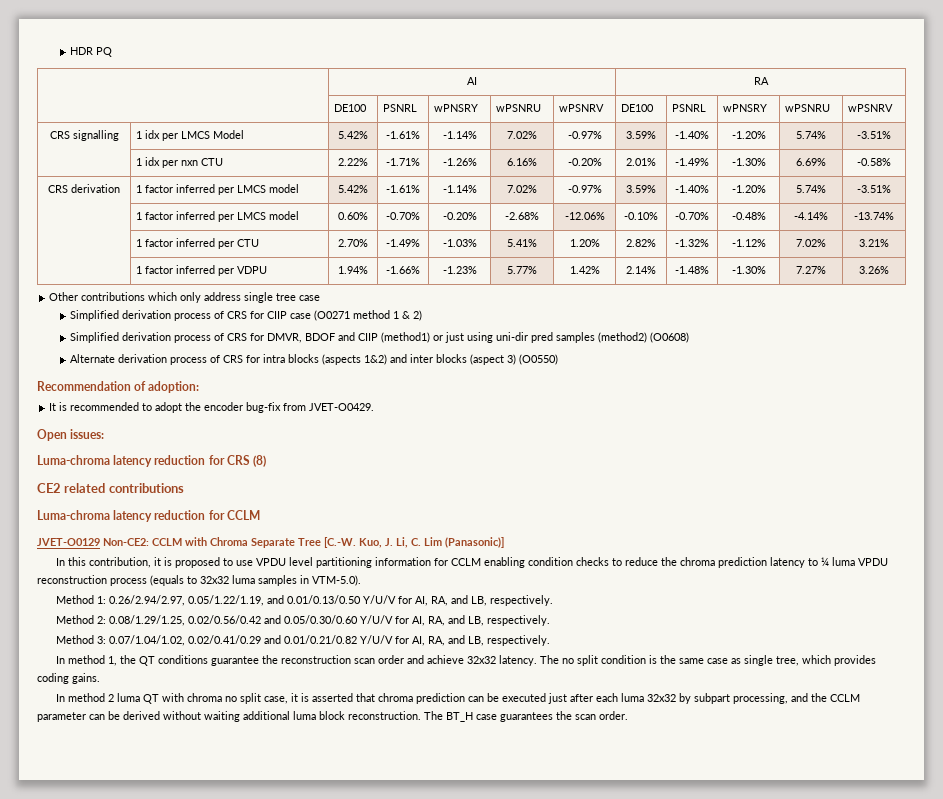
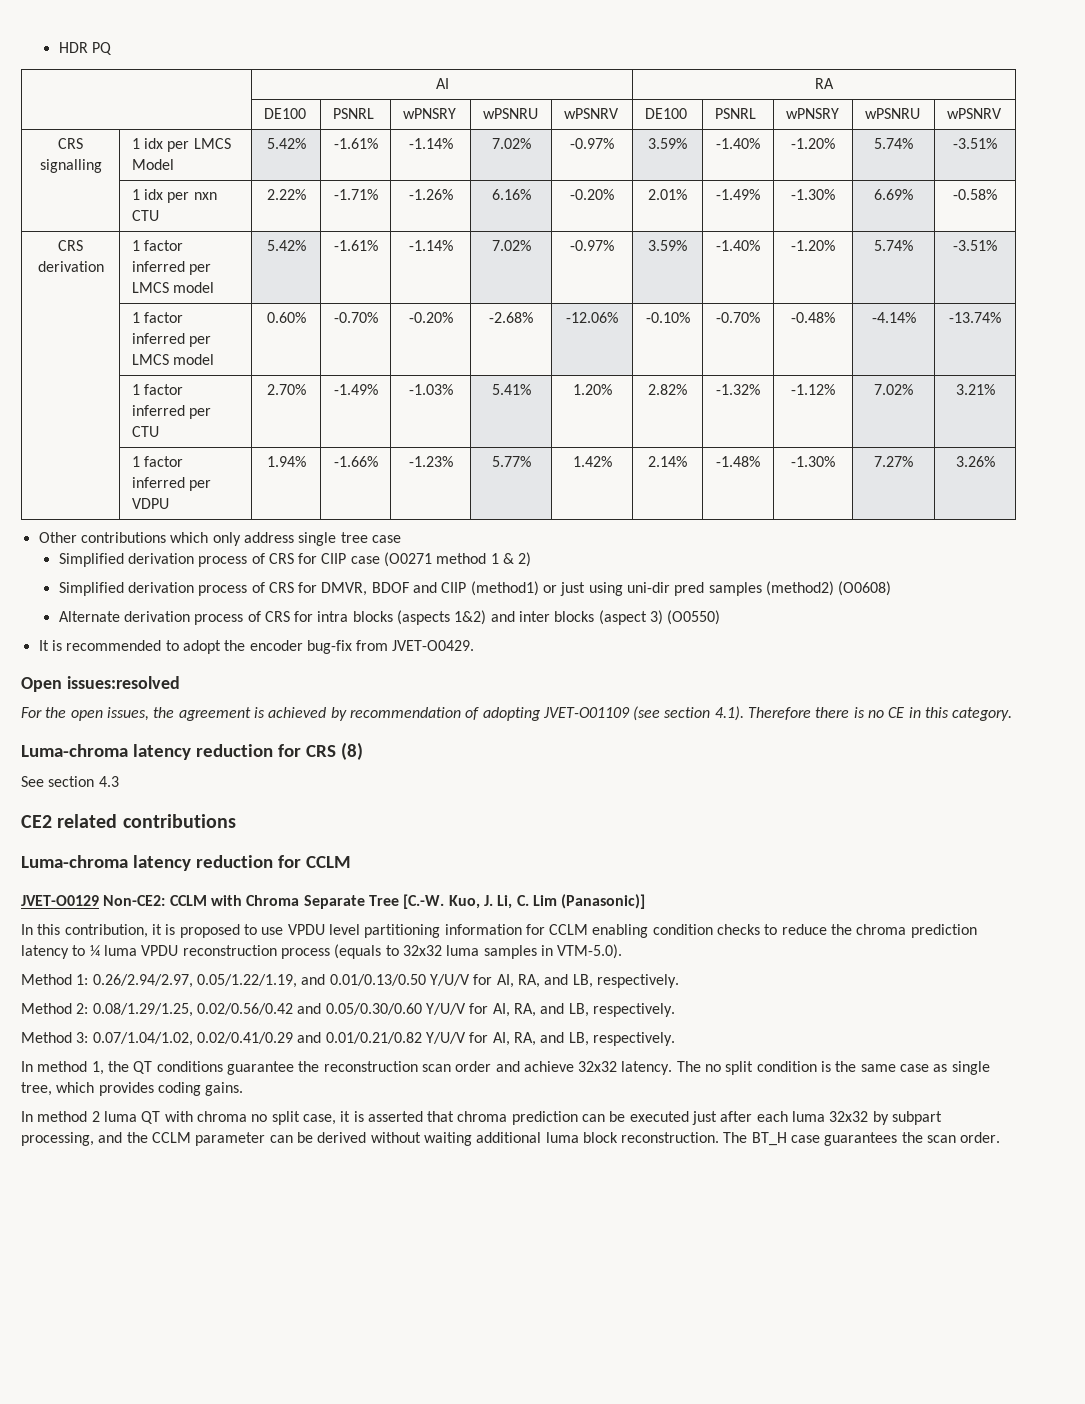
- Recommendation of adoption:
- Open issues:
+ Open issues:resolved
+ For the open issues, the agreement is achieved by recommendation of adopting JVET-O01109 (see section 4.1). Therefore there is no CE in this category.
+ See section 4.3

